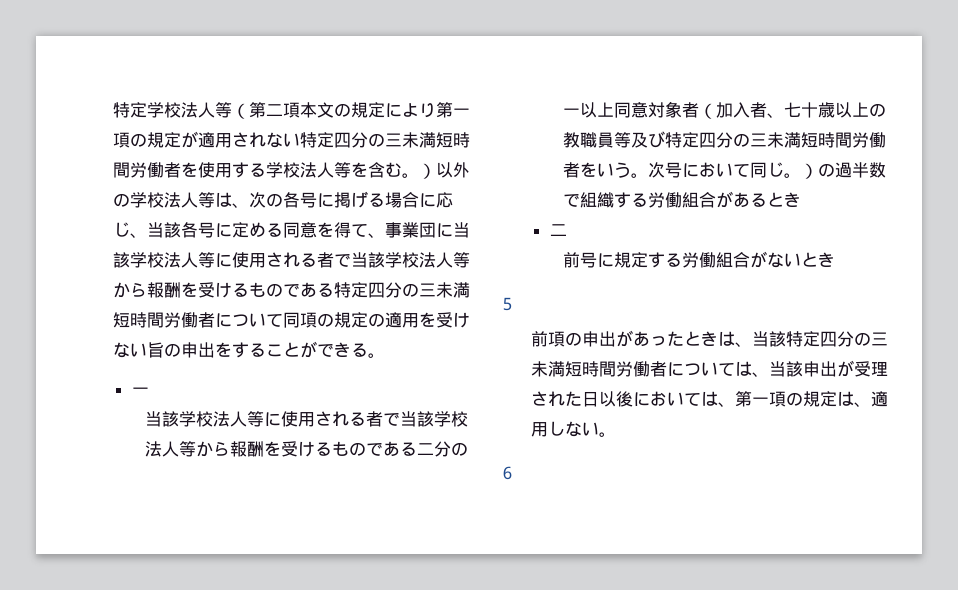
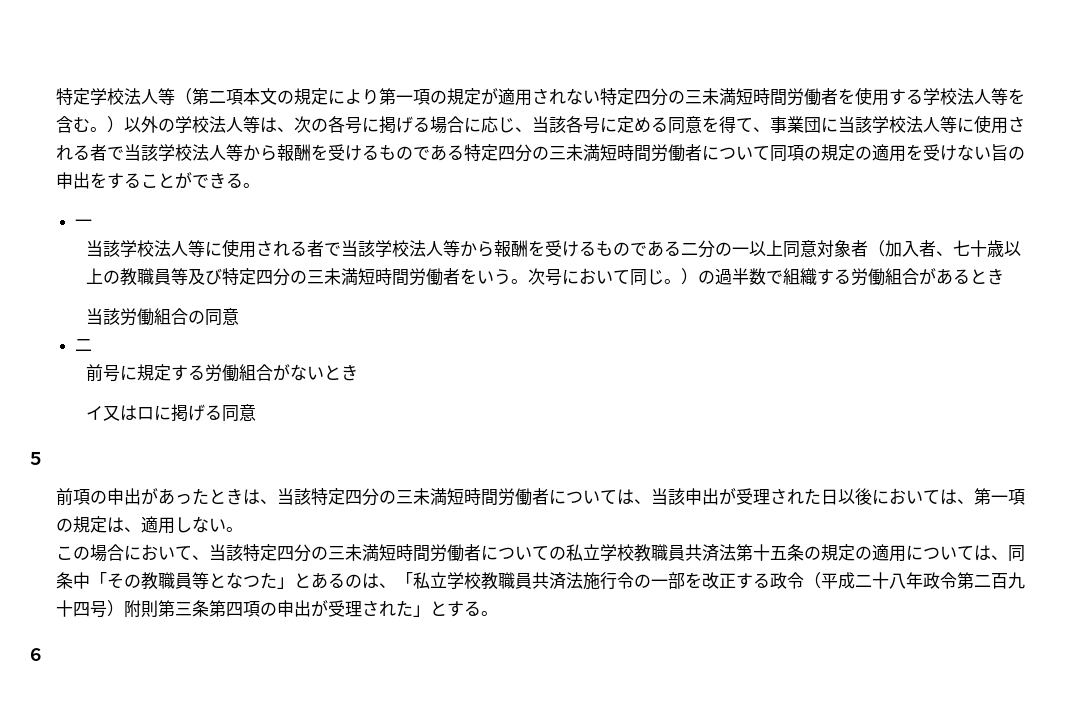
+ 当該労働組合の同意
+ イ又はロに掲げる同意
+ この場合において、当該特定四分の三未満短時間労働者についての私立学校教職員共済法第十五条の規定の適用については、同条中「その教職員等となつた」とあるのは、「私立学校教職員共済法施行令の一部を改正する政令（平成二十八年政令第二百九十四号）附則第三条第四項の申出が受理された」とする。

